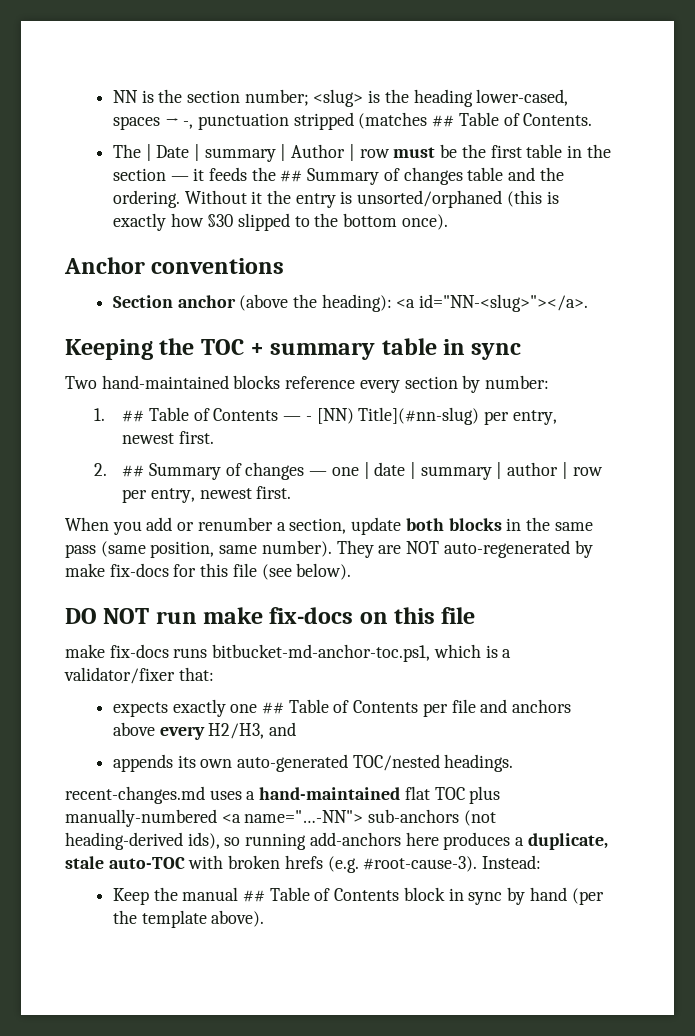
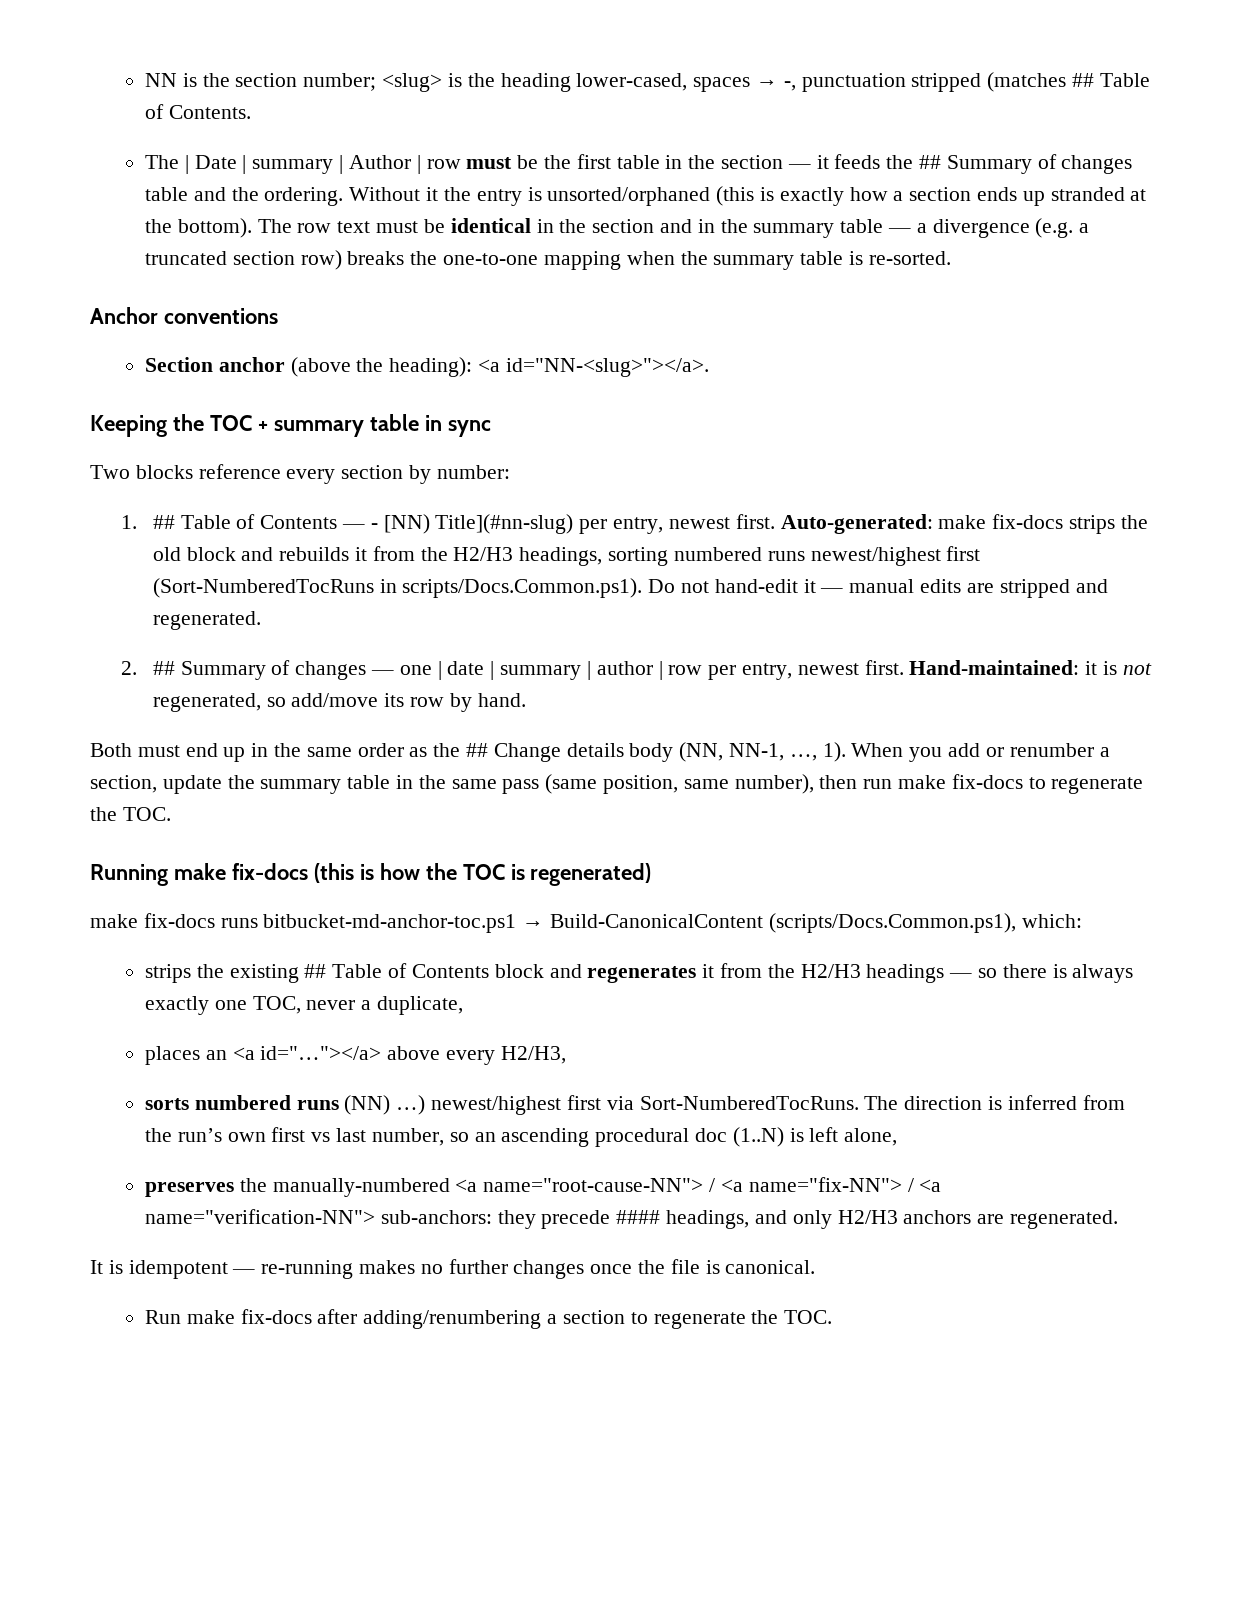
- Without it the entry is unsorted/orphaned (this is exactly how §30 slipped to the bottom once).
+ Without it the entry is unsorted/orphaned (this is exactly how a section ends up stranded at the bottom). The row text must be identical in the section and in the summary table — a divergence (e.g. a truncated section row) breaks the one-to-one mapping when the summary table is re-sorted.
- Two hand-maintained blocks reference every section by number:
+ Two blocks reference every section by number:
+ Auto-generated: make fix-docs strips the old block and rebuilds it from the H2/H3 headings, sorting numbered runs newest/highest first (Sort-NumberedTocRuns in scripts/Docs.Common.ps1). Do not hand-edit it — manual edits are stripped and regenerated.
- 2. ## Summary of changes — one | date | summary | author | row per entry, newest first.
- When you add or renumber a section, update both blocks in the same pass (same position, same number). They are NOT auto-regenerated by make fix-docs for this file (see below).
- DO NOT run make fix-docs on this file
- make fix-docs runs bitbucket-md-anchor-toc.ps1, which is a validator/fixer that:
- expects exactly one ## Table of Contents per file and anchors above every H2/H3, and
- appends its own auto-generated TOC/nested headings.
- recent-changes.md uses a hand-maintained flat TOC plus manually-numbered <a name="…-NN"> sub-anchors (not heading-derived ids), so running add-anchors here produces a duplicate, stale auto-TOC with broken hrefs (e.g. #root-cause-3). Instead:
- Keep the manual ## Table of Contents block in sync by hand (per the template above).
+ 2. ## Summary of changes — one | date | summary | author | row per entry, newest first. Hand-maintained: it is not regenerated, so add/move its row by hand.
+ Both must end up in the same order as the ## Change details body (NN, NN-1, …, 1). When you add or renumber a section, update the summary table in the same pass (same position, same number), then run make fix-docs to regenerate the TOC.
+ Running make fix-docs (this is how the TOC is regenerated)
+ make fix-docs runs bitbucket-md-anchor-toc.ps1 → Build-CanonicalContent (scripts/Docs.Common.ps1), which:
+ strips the existing ## Table of Contents block and regenerates it from the H2/H3 headings — so there is always exactly one TOC, never a duplicate,
+ places an <a id="…"></a> above every H2/H3,
+ sorts numbered runs (NN) …) newest/highest first via Sort-NumberedTocRuns. The direction is inferred from the run’s own first vs last number, so an ascending procedural doc (1..N) is left alone,
+ preserves the manually-numbered <a name="root-cause-NN"> / <a name="fix-NN"> / <a name="verification-NN"> sub-anchors: they precede #### headings, and only H2/H3 anchors are regenerated.
+ It is idempotent — re-running makes no further changes once the file is canonical.
+ Run make fix-docs after adding/renumbering a section to regenerate the TOC.

